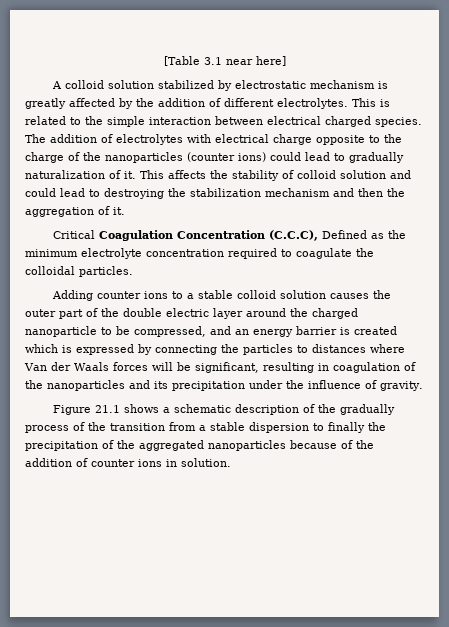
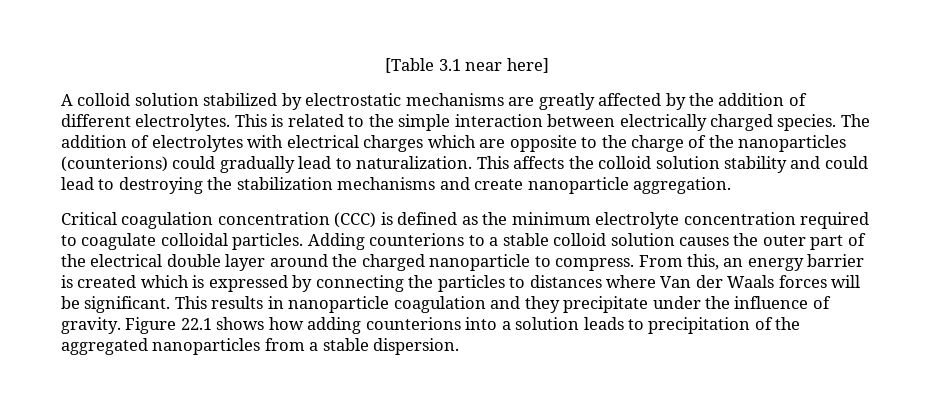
- A colloid solution stabilized by electrostatic mechanism is greatly affected by the addition of different electrolytes.
+ A colloid solution stabilized by electrostatic mechanisms are greatly affected by the addition of different electrolytes.
- This is related to the simple interaction between electrical charged species.
+ This is related to the simple interaction between electrically charged species.
- The addition of electrolytes with electrical charge opposite to the charge of the nanoparticles (counter ions) could lead to gradually naturalization of it.
+ The addition of electrolytes with electrical charges which are opposite to the charge of the nanoparticles (counterions) could gradually lead to naturalization.
- This affects the stability of colloid solution and could lead to destroying the stabilization mechanism and then the aggregation of it.
- Critical Coagulation Concentration (C.C.C), Defined as the minimum electrolyte concentration required to coagulate the colloidal particles.
- Adding counter ions to a stable colloid solution causes the outer part of the double electric layer around the charged nanoparticle to be compressed, and an energy barrier is created which is expressed by connecting the particles to distances where Van der Waals forces will be significant, resulting in coagulation of the nanoparticles and its precipitation under the influence of gravity.
- Figure 21.1 shows a schematic description of the gradually process of the transition from a stable dispersion to finally the precipitation of the aggregated nanoparticles because of the addition of counter ions in solution.
+ This affects the colloid solution stability and could lead to destroying the stabilization mechanisms and create nanoparticle aggregation.
+ Critical coagulation concentration (CCC) is defined as the minimum electrolyte concentration required to coagulate colloidal particles. Adding counterions to a stable colloid solution causes the outer part of the electrical double layer around the charged nanoparticle to compress. From this, an energy barrier is created which is expressed by connecting the particles to distances where Van der Waals forces will be significant. This results in nanoparticle coagulation and they precipitate under the influence of gravity. Figure 22.1 shows how adding counterions into a solution leads to precipitation of the aggregated nanoparticles from a stable dispersion.

